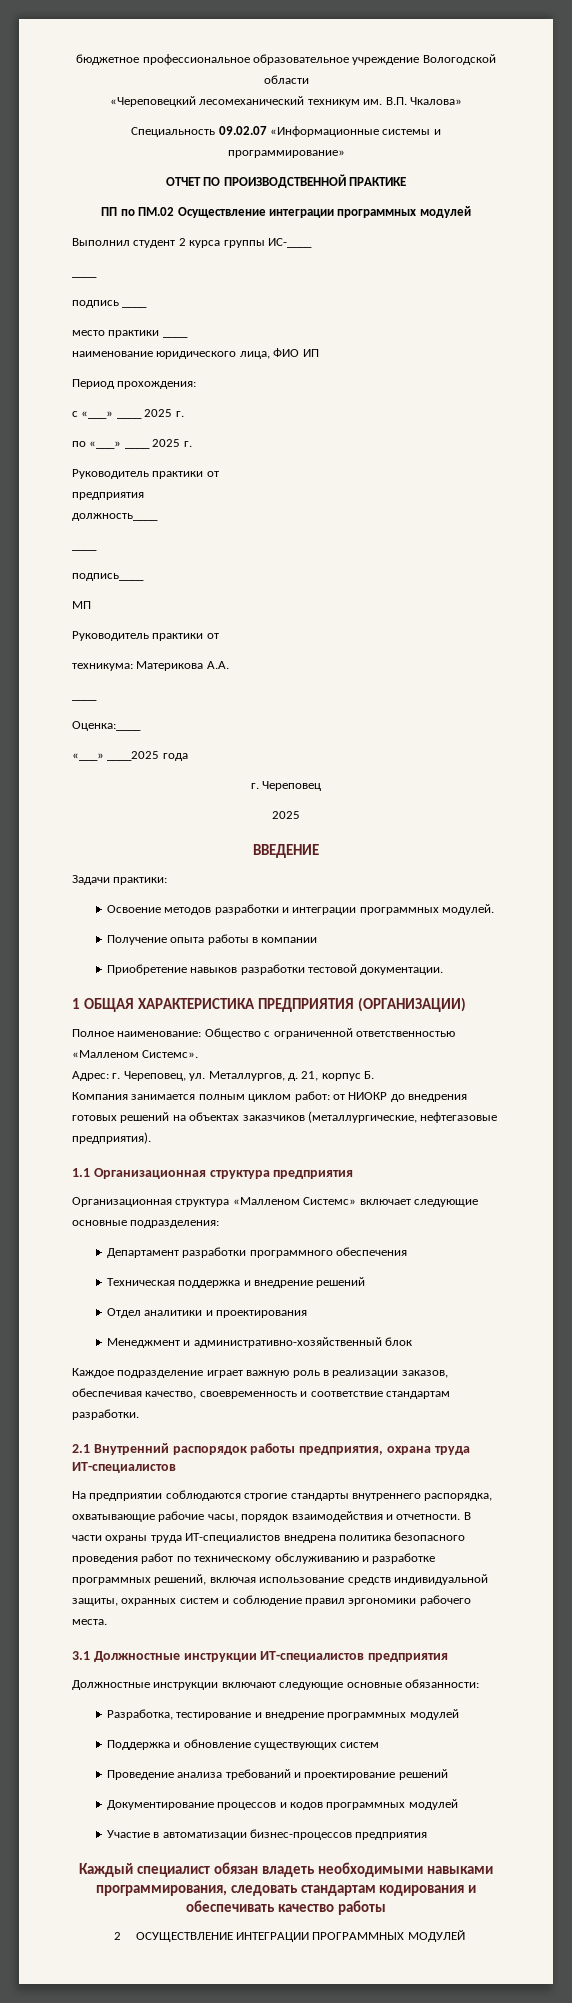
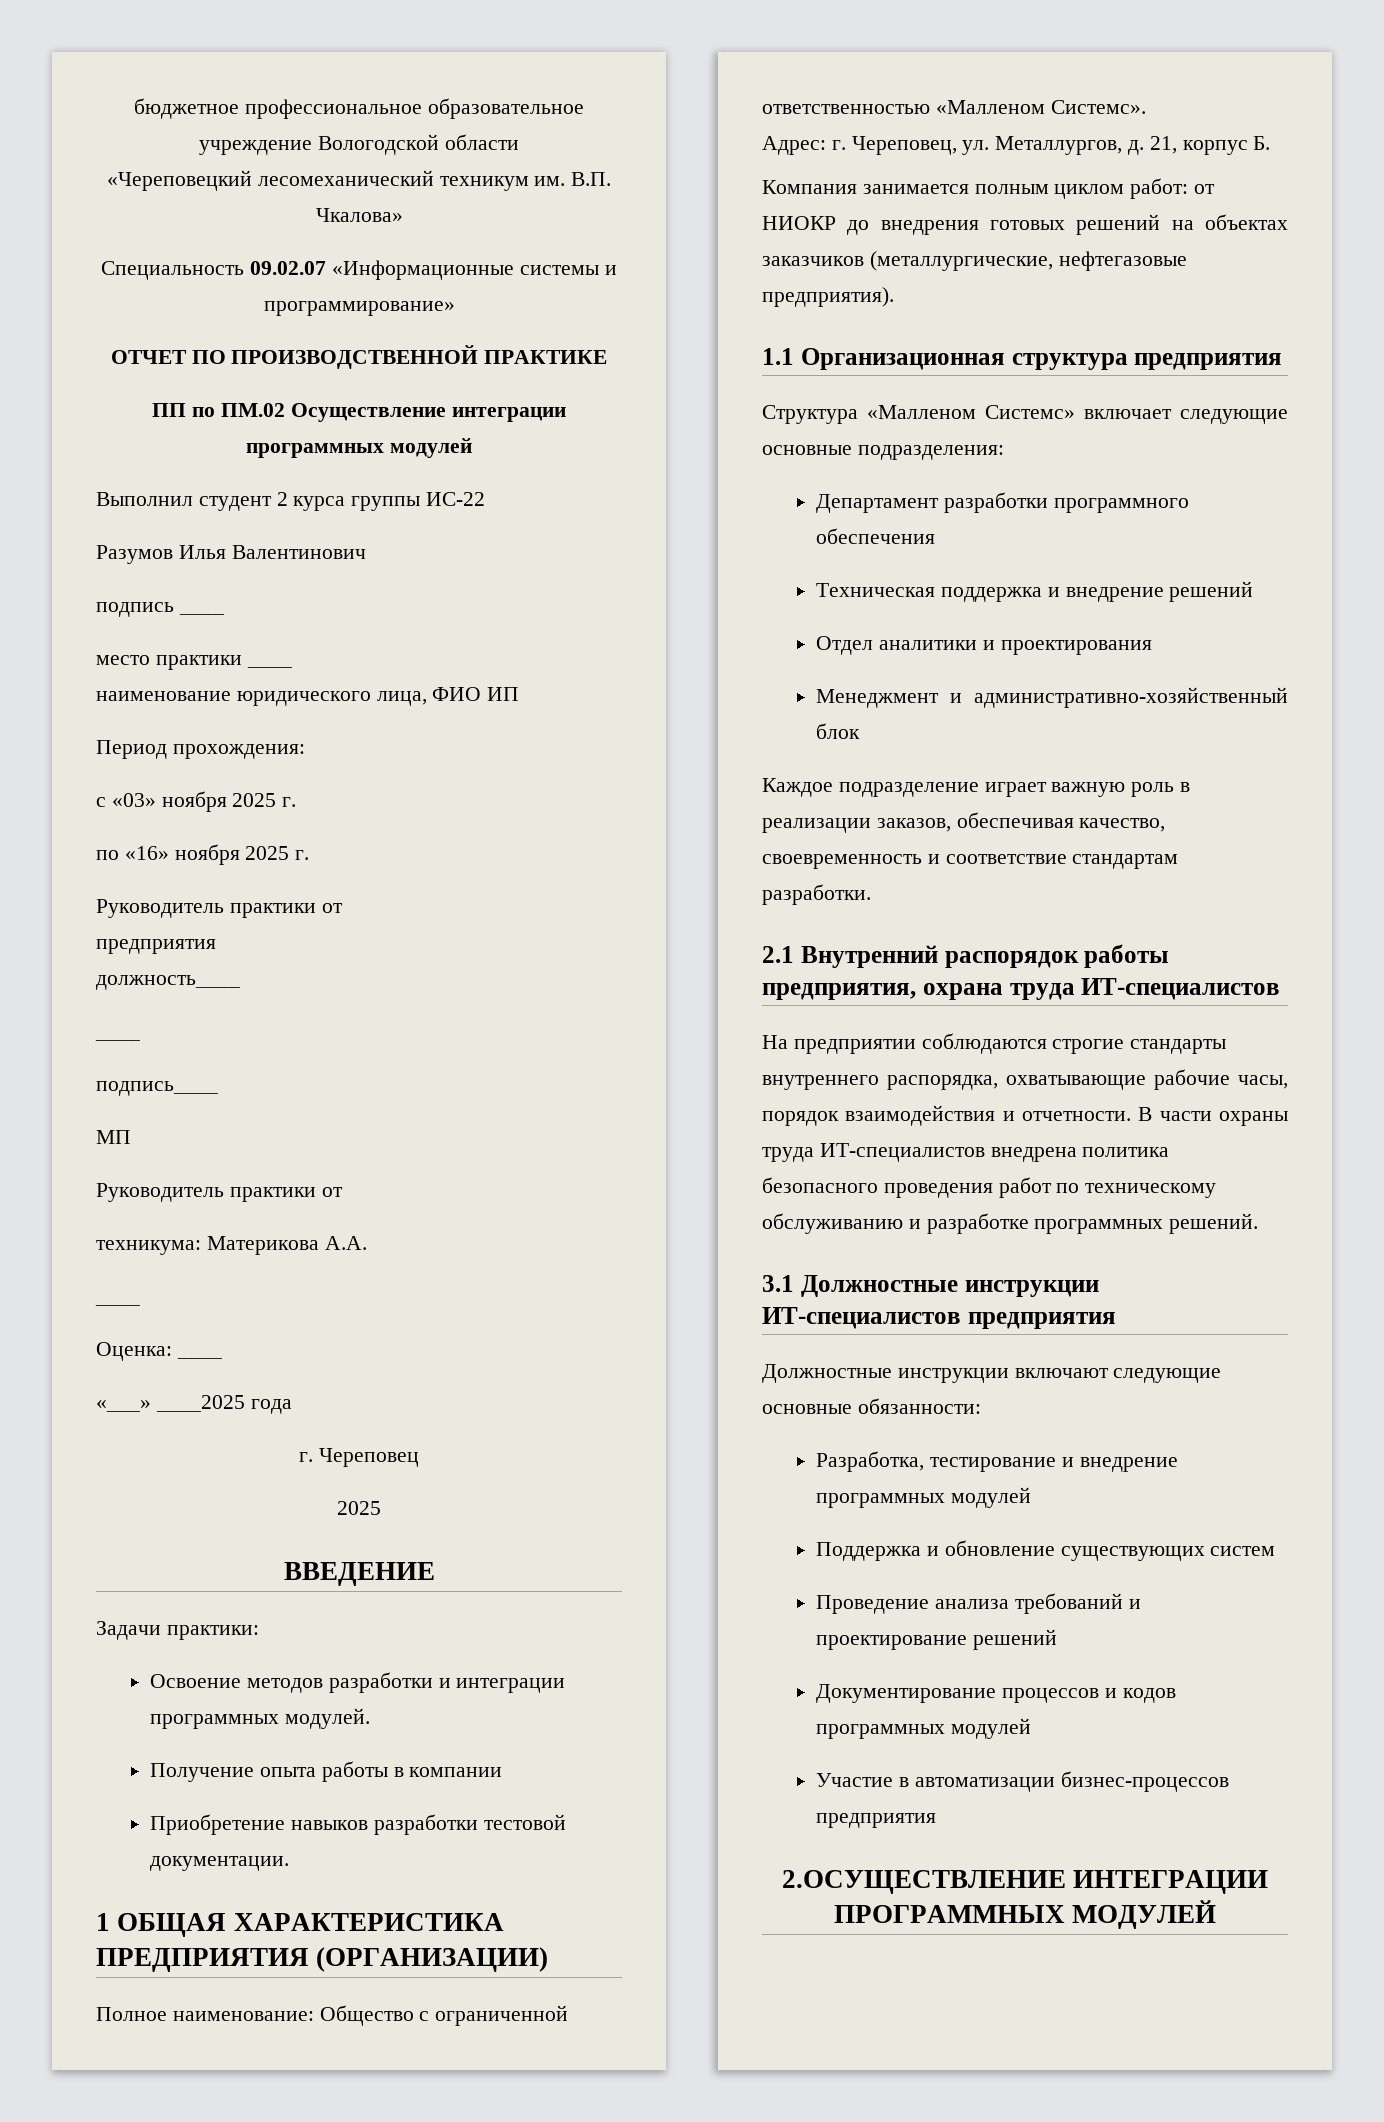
- Выполнил студент 2 курса группы ИС-____
- ____
+ Выполнил студент 2 курса группы ИС-22
+ Разумов Илья Валентинович
- с «___» ____ 2025 г.
+ с «03» ноября 2025 г.
- по «___» ____ 2025 г.
+ по «16» ноября 2025 г.
- Оценка:____
+ Оценка: ____
- Организационная структура «Малленом Системс» включает следующие основные подразделения:
+ Структура «Малленом Системс» включает следующие основные подразделения:
- В части охраны труда ИТ-специалистов внедрена политика безопасного проведения работ по техническому обслуживанию и разработке программных решений, включая использование средств индивидуальной защиты, охранных систем и соблюдение правил эргономики рабочего места.
+ В части охраны труда ИТ-специалистов внедрена политика безопасного проведения работ по техническому обслуживанию и разработке программных решений.
- Каждый специалист обязан владеть необходимыми навыками программирования, следовать стандартам кодирования и обеспечивать качество работы
- 2 ОСУЩЕСТВЛЕНИЕ ИНТЕГРАЦИИ ПРОГРАММНЫХ МОДУЛЕЙ
+ 2.ОСУЩЕСТВЛЕНИЕ ИНТЕГРАЦИИ ПРОГРАММНЫХ МОДУЛЕЙ

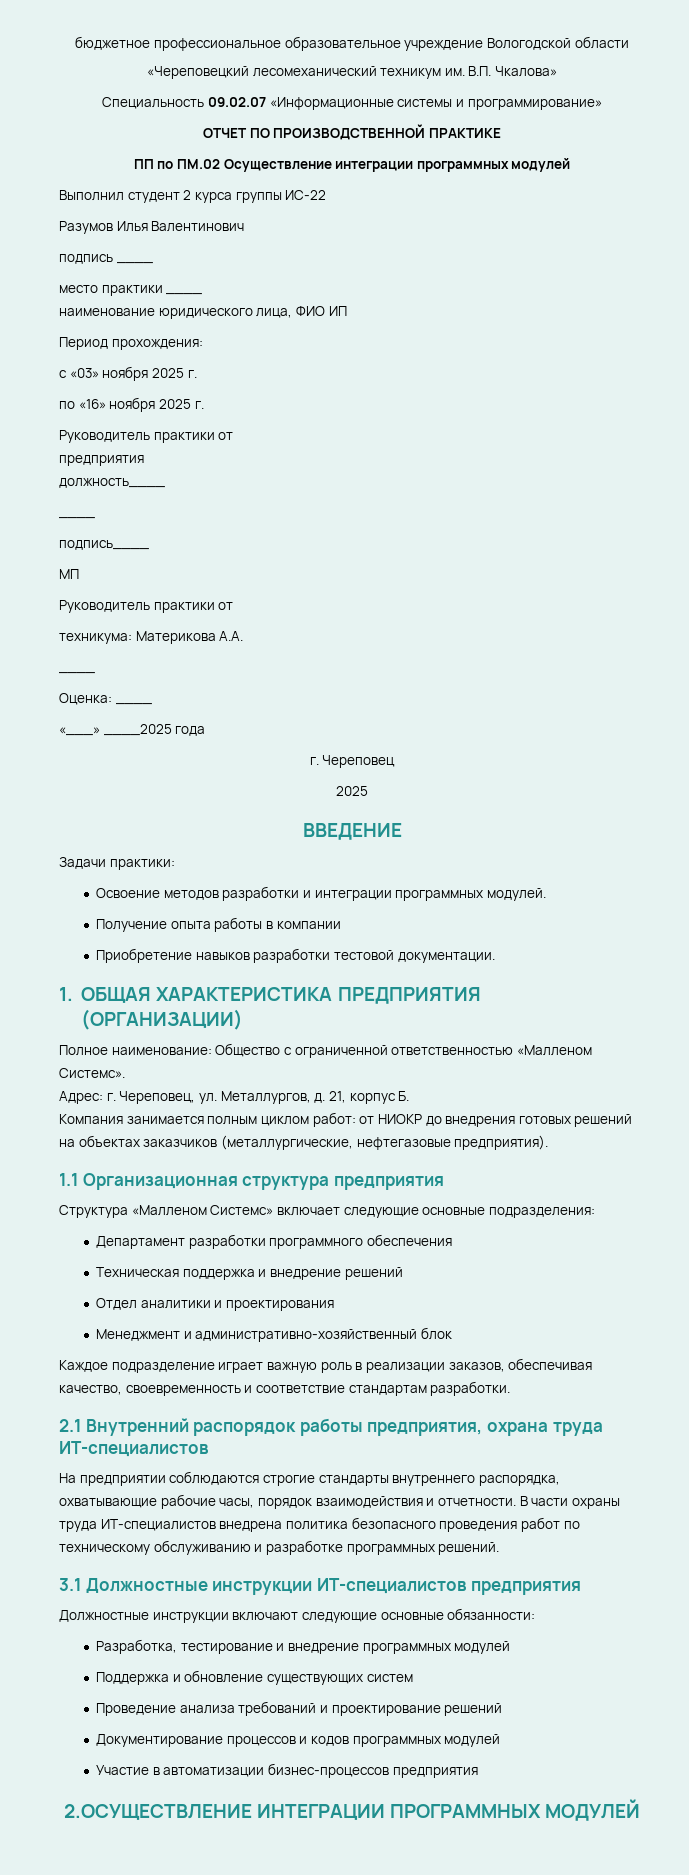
- 1 ОБЩАЯ ХАРАКТЕРИСТИКА ПРЕДПРИЯТИЯ (ОРГАНИЗАЦИИ)
+ 1. ОБЩАЯ ХАРАКТЕРИСТИКА ПРЕДПРИЯТИЯ (ОРГАНИЗАЦИИ)

